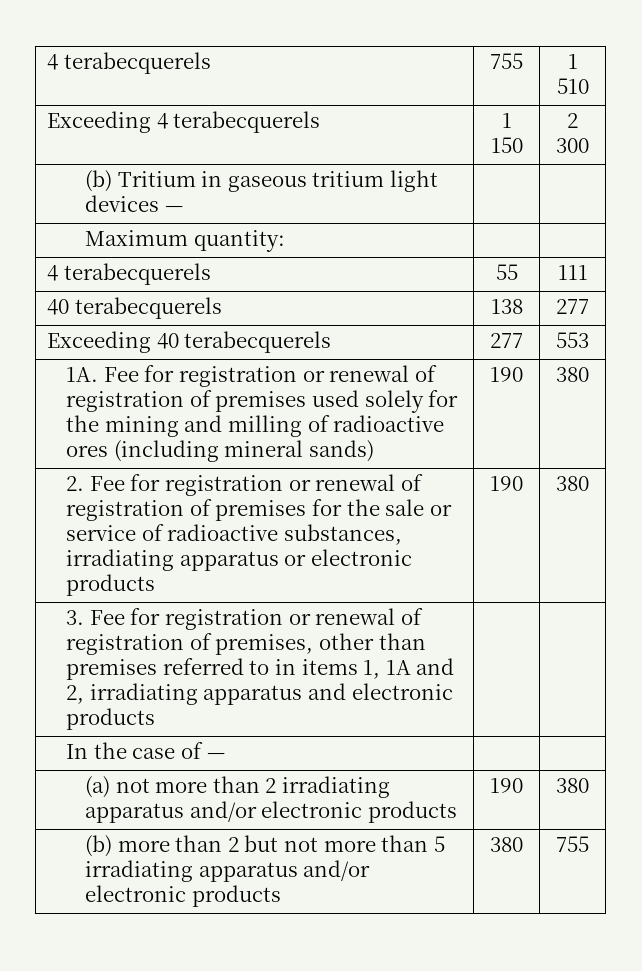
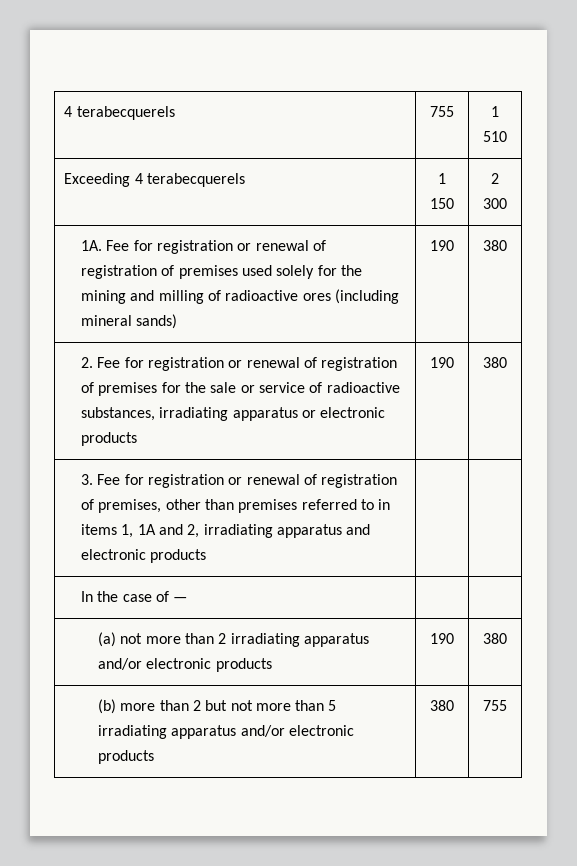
- (b) Tritium in gaseous tritium light devices — | |
- Maximum quantity: | |
- 4 terabecquerels | 55 | 111
- 40 terabecquerels | 138 | 277
- Exceeding 40 terabecquerels | 277 | 553

